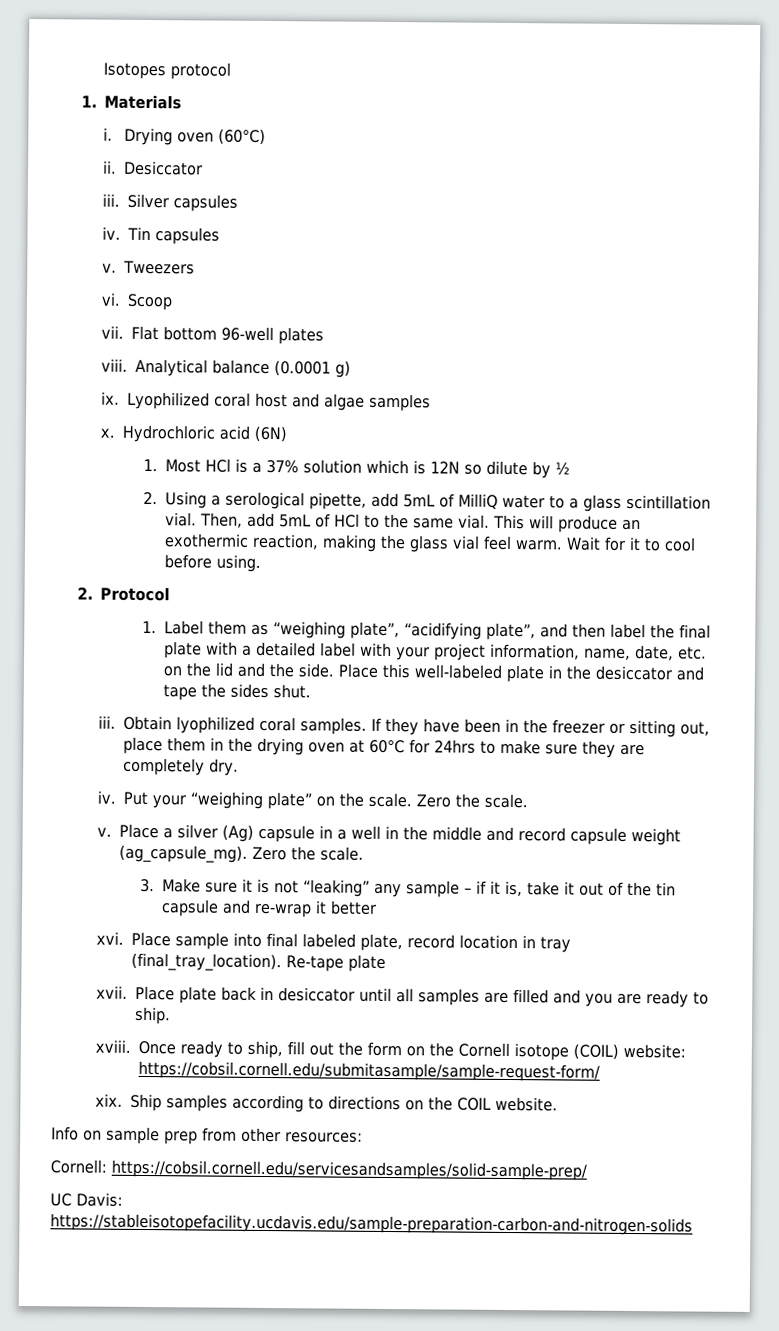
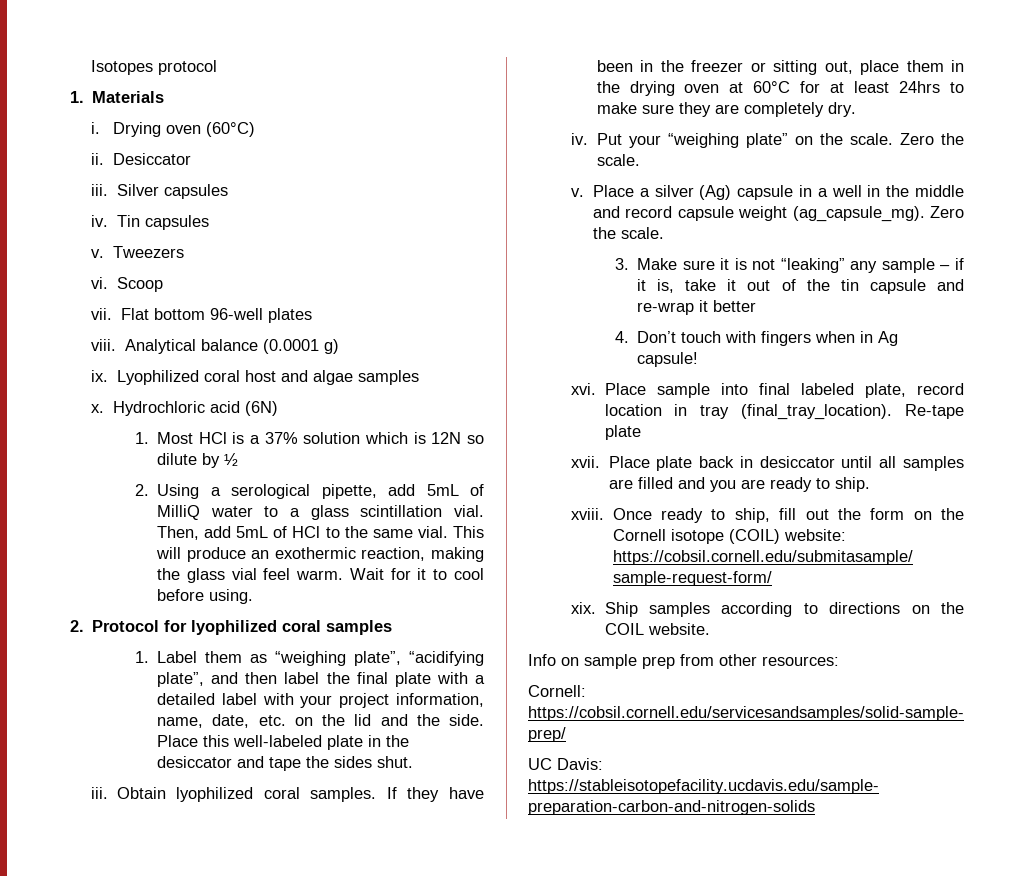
- 2. Protocol
+ 2. Protocol for lyophilized coral samples
- If they have been in the freezer or sitting out, place them in the drying oven at 60°C for 24hrs to make sure they are completely dry.
+ If they have been in the freezer or sitting out, place them in the drying oven at 60°C for at least 24hrs to make sure they are completely dry.
+ 4. Don’t touch with fingers when in Ag capsule!

